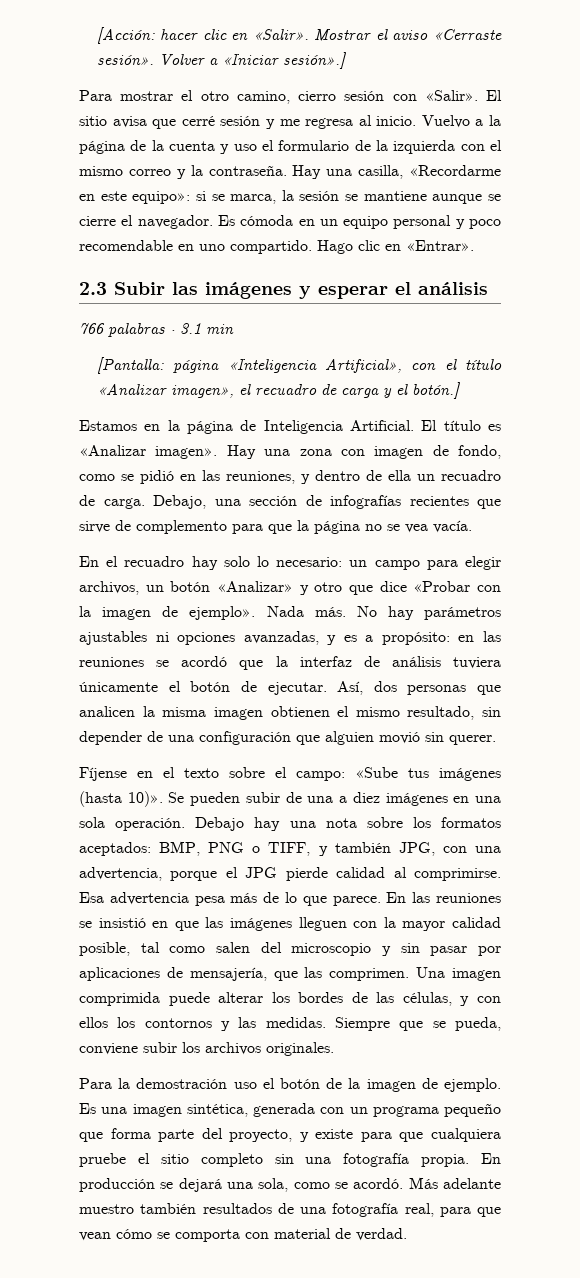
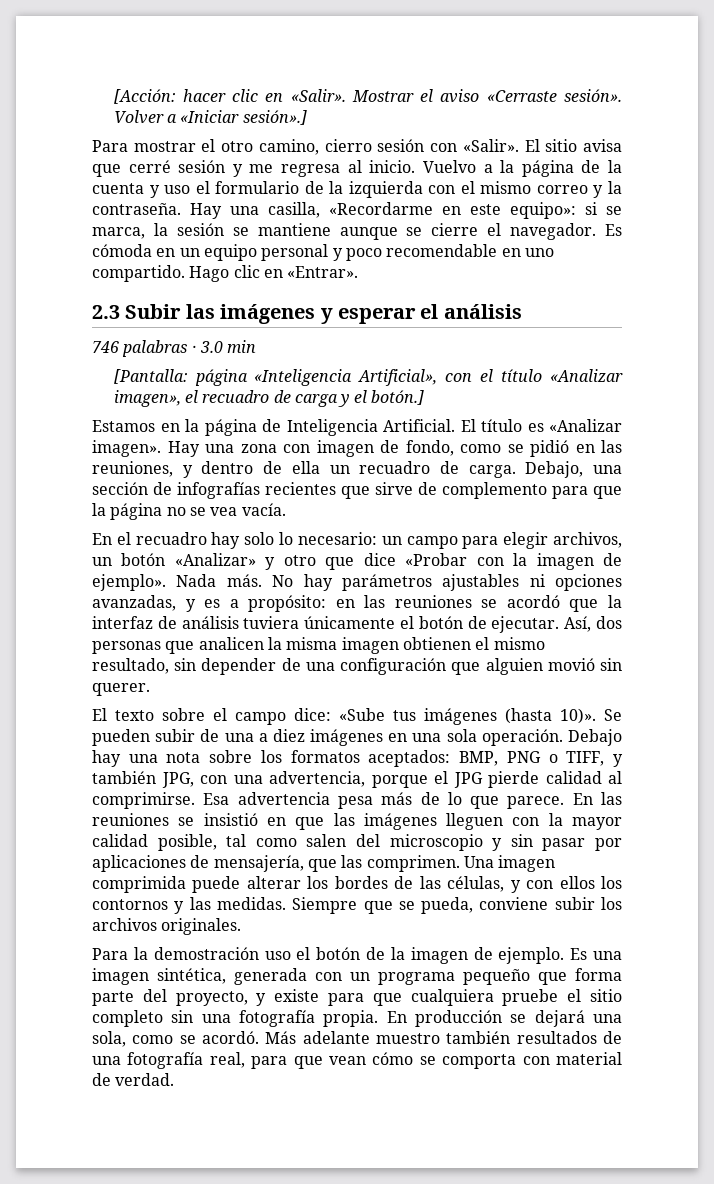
- 766 palabras · 3.1 min
+ 746 palabras · 3.0 min
- Fíjense en el texto sobre el campo: «Sube tus imágenes (hasta 10)».
+ El texto sobre el campo dice: «Sube tus imágenes (hasta 10)».

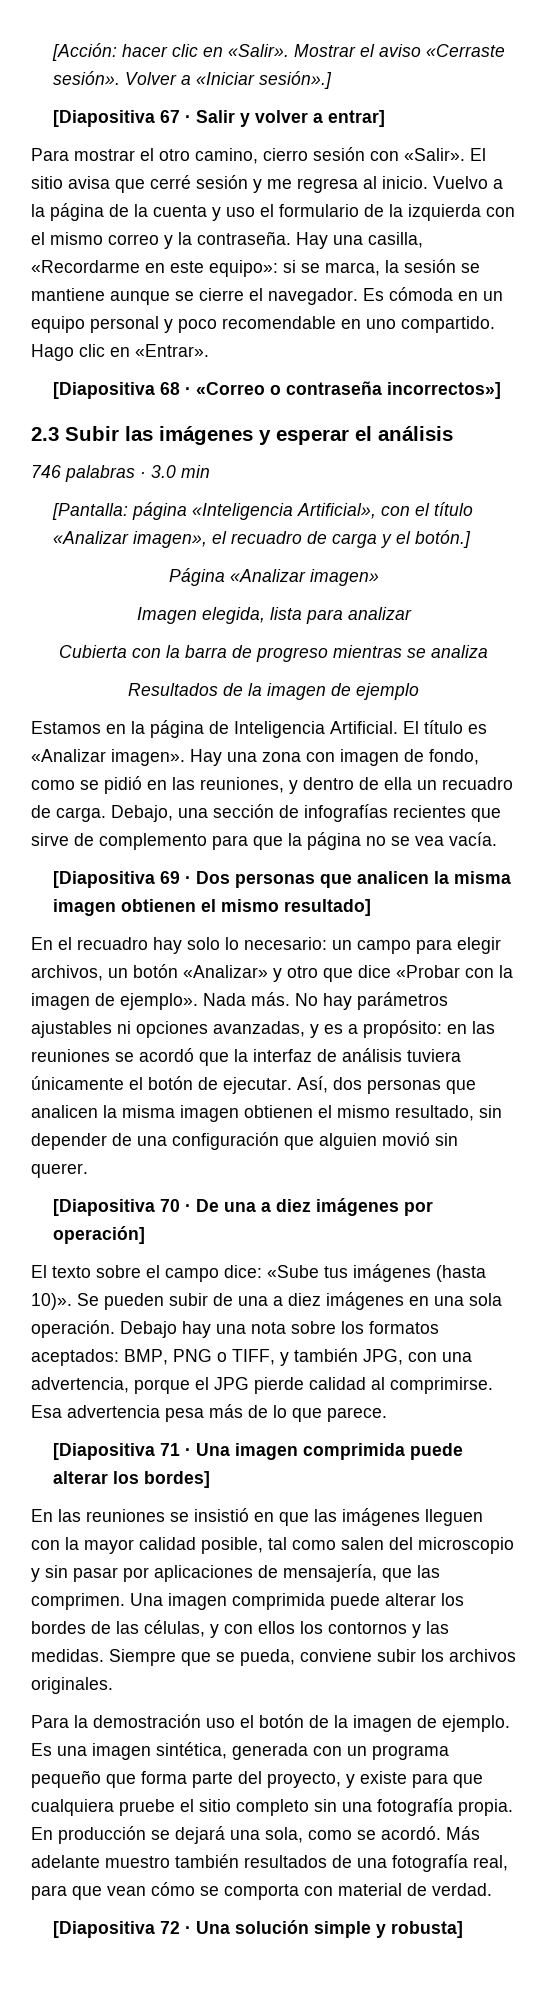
+ [Diapositiva 67 · Salir y volver a entrar]
+ [Diapositiva 68 · «Correo o contraseña incorrectos»]
+ Página «Analizar imagen»
+ Imagen elegida, lista para analizar
+ Cubierta con la barra de progreso mientras se analiza
+ Resultados de la imagen de ejemplo
+ [Diapositiva 69 · Dos personas que analicen la misma imagen obtienen el mismo resultado]
+ [Diapositiva 70 · De una a diez imágenes por operación]
- Esa advertencia pesa más de lo que parece. En las reuniones se insistió en que las imágenes lleguen con la mayor calidad posible, tal como salen del microscopio y sin pasar por aplicaciones de mensajería, que las comprimen.
+ Esa advertencia pesa más de lo que parece.
+ [Diapositiva 71 · Una imagen comprimida puede alterar los bordes]
+ En las reuniones se insistió en que las imágenes lleguen con la mayor calidad posible, tal como salen del microscopio y sin pasar por aplicaciones de mensajería, que las comprimen.
+ [Diapositiva 72 · Una solución simple y robusta]

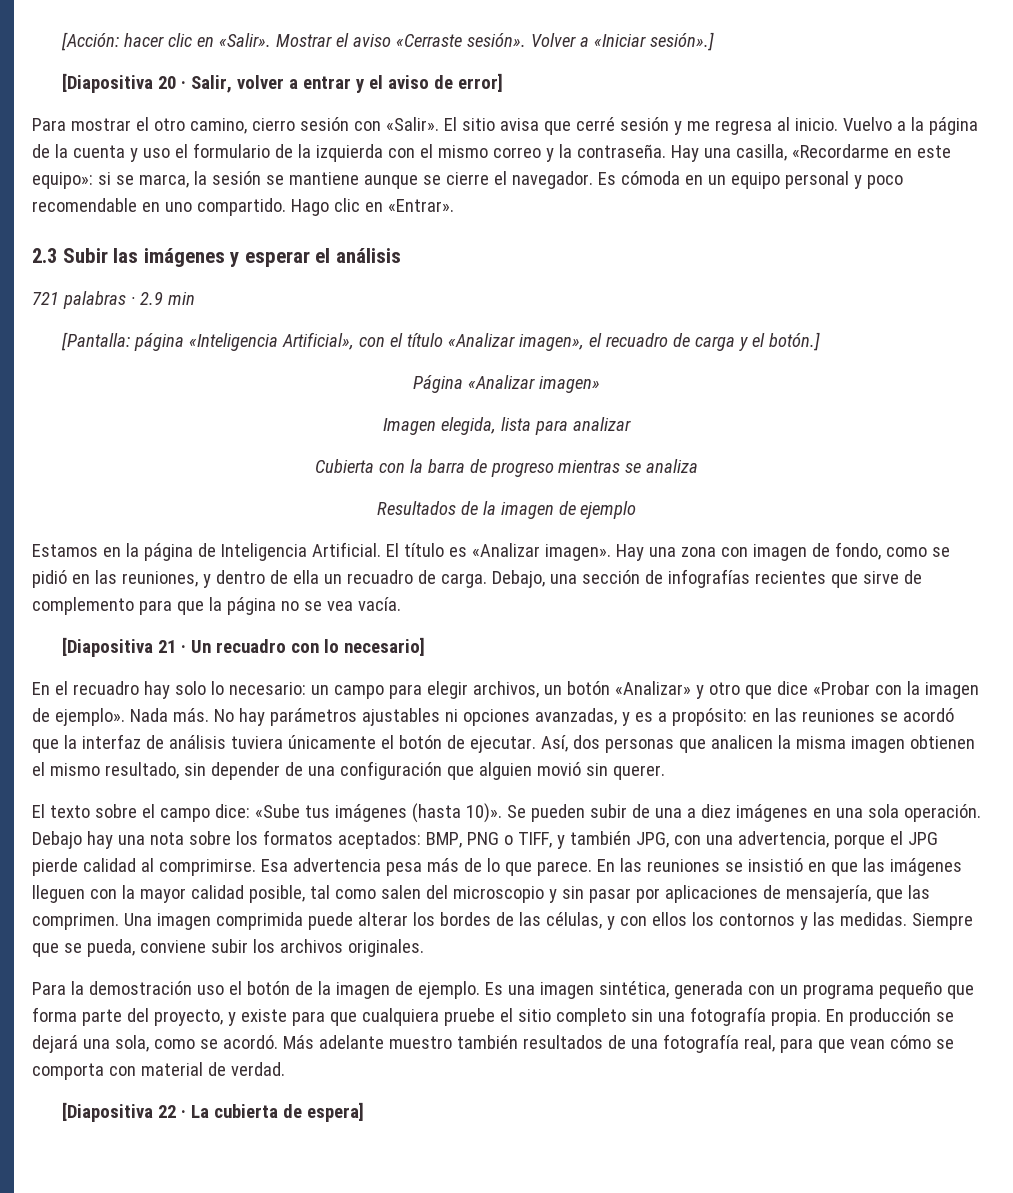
- [Diapositiva 67 · Salir y volver a entrar]
+ [Diapositiva 20 · Salir, volver a entrar y el aviso de error]
- [Diapositiva 68 · «Correo o contraseña incorrectos»]
- 746 palabras · 3.0 min
+ 721 palabras · 2.9 min
- [Diapositiva 69 · Dos personas que analicen la misma imagen obtienen el mismo resultado]
+ [Diapositiva 21 · Un recuadro con lo necesario]
- [Diapositiva 70 · De una a diez imágenes por operación]
- Esa advertencia pesa más de lo que parece.
- [Diapositiva 71 · Una imagen comprimida puede alterar los bordes]
- En las reuniones se insistió en que las imágenes lleguen con la mayor calidad posible, tal como salen del microscopio y sin pasar por aplicaciones de mensajería, que las comprimen.
+ Esa advertencia pesa más de lo que parece. En las reuniones se insistió en que las imágenes lleguen con la mayor calidad posible, tal como salen del microscopio y sin pasar por aplicaciones de mensajería, que las comprimen.
- [Diapositiva 72 · Una solución simple y robusta]
+ [Diapositiva 22 · La cubierta de espera]

